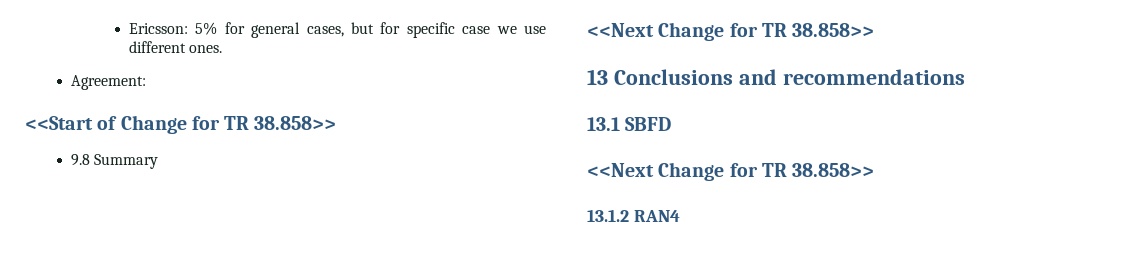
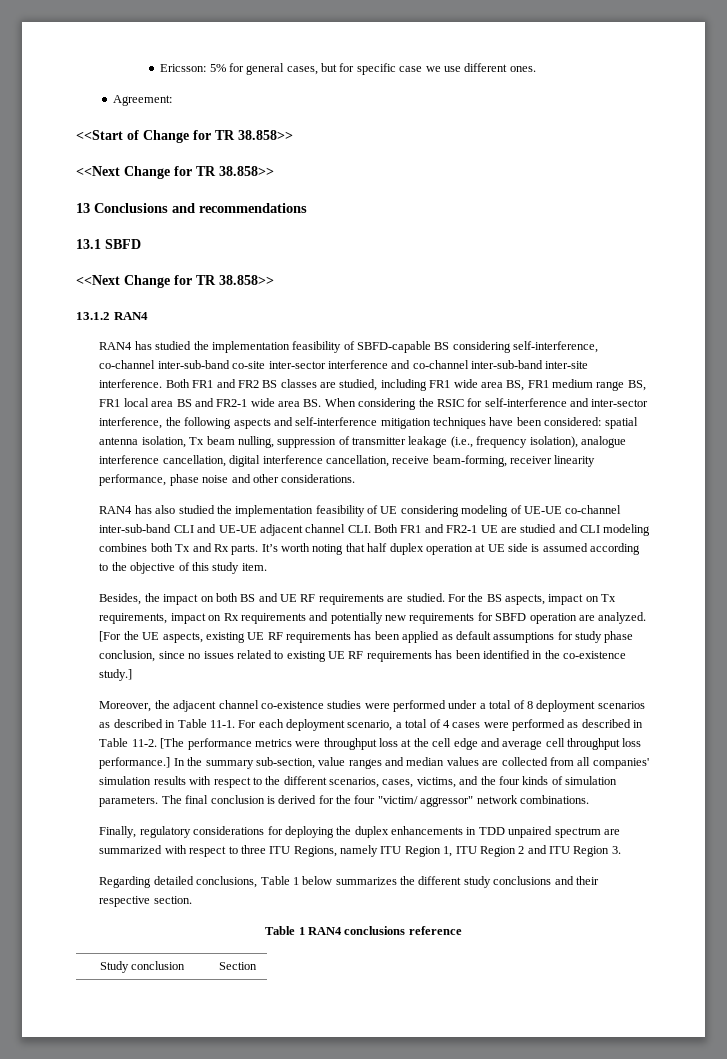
- 9.8 Summary
+ RAN4 has studied the implementation feasibility of SBFD-capable BS considering self-interference, co-channel inter-sub-band co-site inter-sector interference and co-channel inter-sub-band inter-site interference. Both FR1 and FR2 BS classes are studied, including FR1 wide area BS, FR1 medium range BS, FR1 local area BS and FR2-1 wide area BS. When considering the RSIC for self-interference and inter-sector interference, the following aspects and self-interference mitigation techniques have been considered: spatial antenna isolation, Tx beam nulling, suppression of transmitter leakage (i.e., frequency isolation), analogue interference cancellation, digital interference cancellation, receive beam-forming, receiver linearity performance, phase noise and other considerations.
+ RAN4 has also studied the implementation feasibility of UE considering modeling of UE-UE co-channel inter-sub-band CLI and UE-UE adjacent channel CLI. Both FR1 and FR2-1 UE are studied and CLI modeling combines both Tx and Rx parts. It’s worth noting that half duplex operation at UE side is assumed according to the objective of this study item.
+ Besides, the impact on both BS and UE RF requirements are studied. For the BS aspects, impact on Tx requirements, impact on Rx requirements and potentially new requirements for SBFD operation are analyzed. [For the UE aspects, existing UE RF requirements has been applied as default assumptions for study phase conclusion, since no issues related to existing UE RF requirements has been identified in the co-existence study.]
+ Moreover, the adjacent channel co-existence studies were performed under a total of 8 deployment scenarios as described in Table 11-1. For each deployment scenario, a total of 4 cases were performed as described in Table 11-2. [The performance metrics were throughput loss at the cell edge and average cell throughput loss performance.] In the summary sub-section, value ranges and median values are collected from all companies' simulation results with respect to the different scenarios, cases, victims, and the four kinds of simulation parameters. The final conclusion is derived for the four "victim/ aggressor" network combinations.
+ Finally, regulatory considerations for deploying the duplex enhancements in TDD unpaired spectrum are summarized with respect to three ITU Regions, namely ITU Region 1, ITU Region 2 and ITU Region 3.
+ Regarding detailed conclusions, Table 1 below summarizes the different study conclusions and their respective section.
+ Table 1 RAN4 conclusions reference
+ Study conclusion | Section

